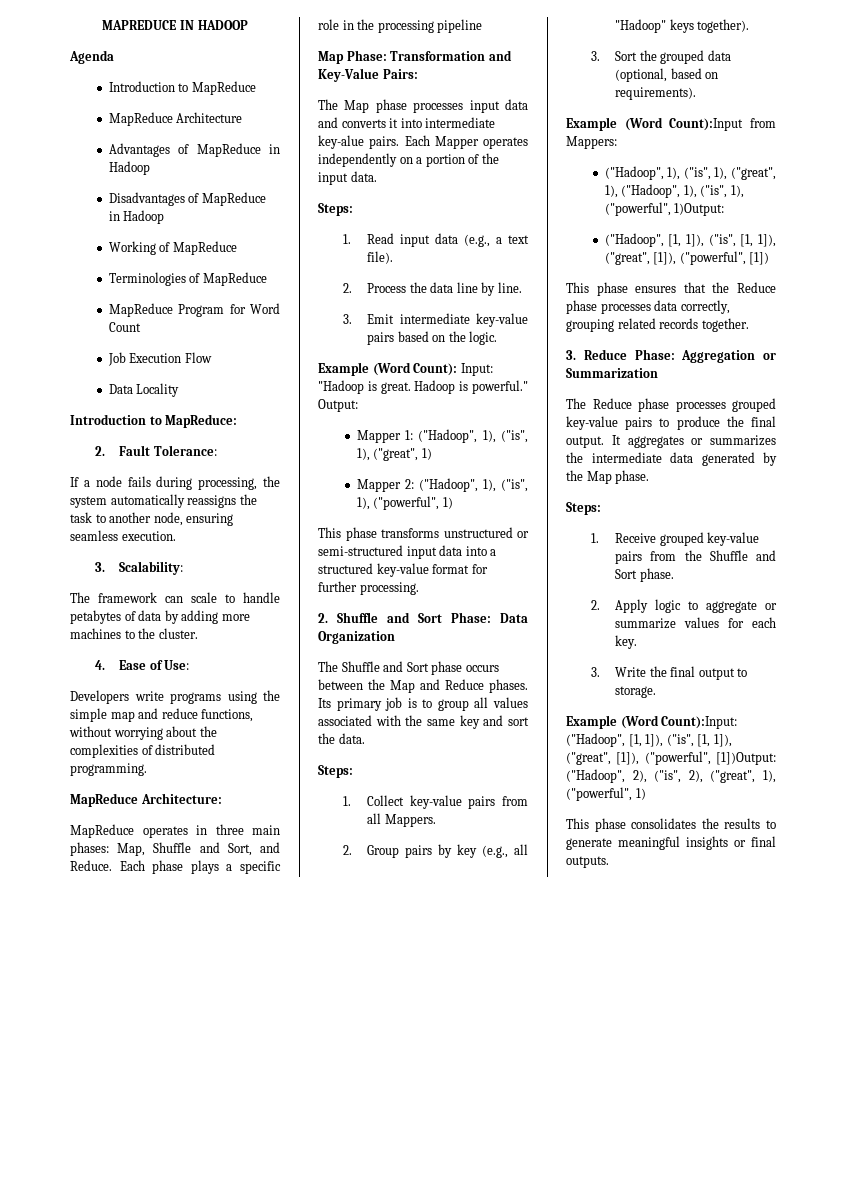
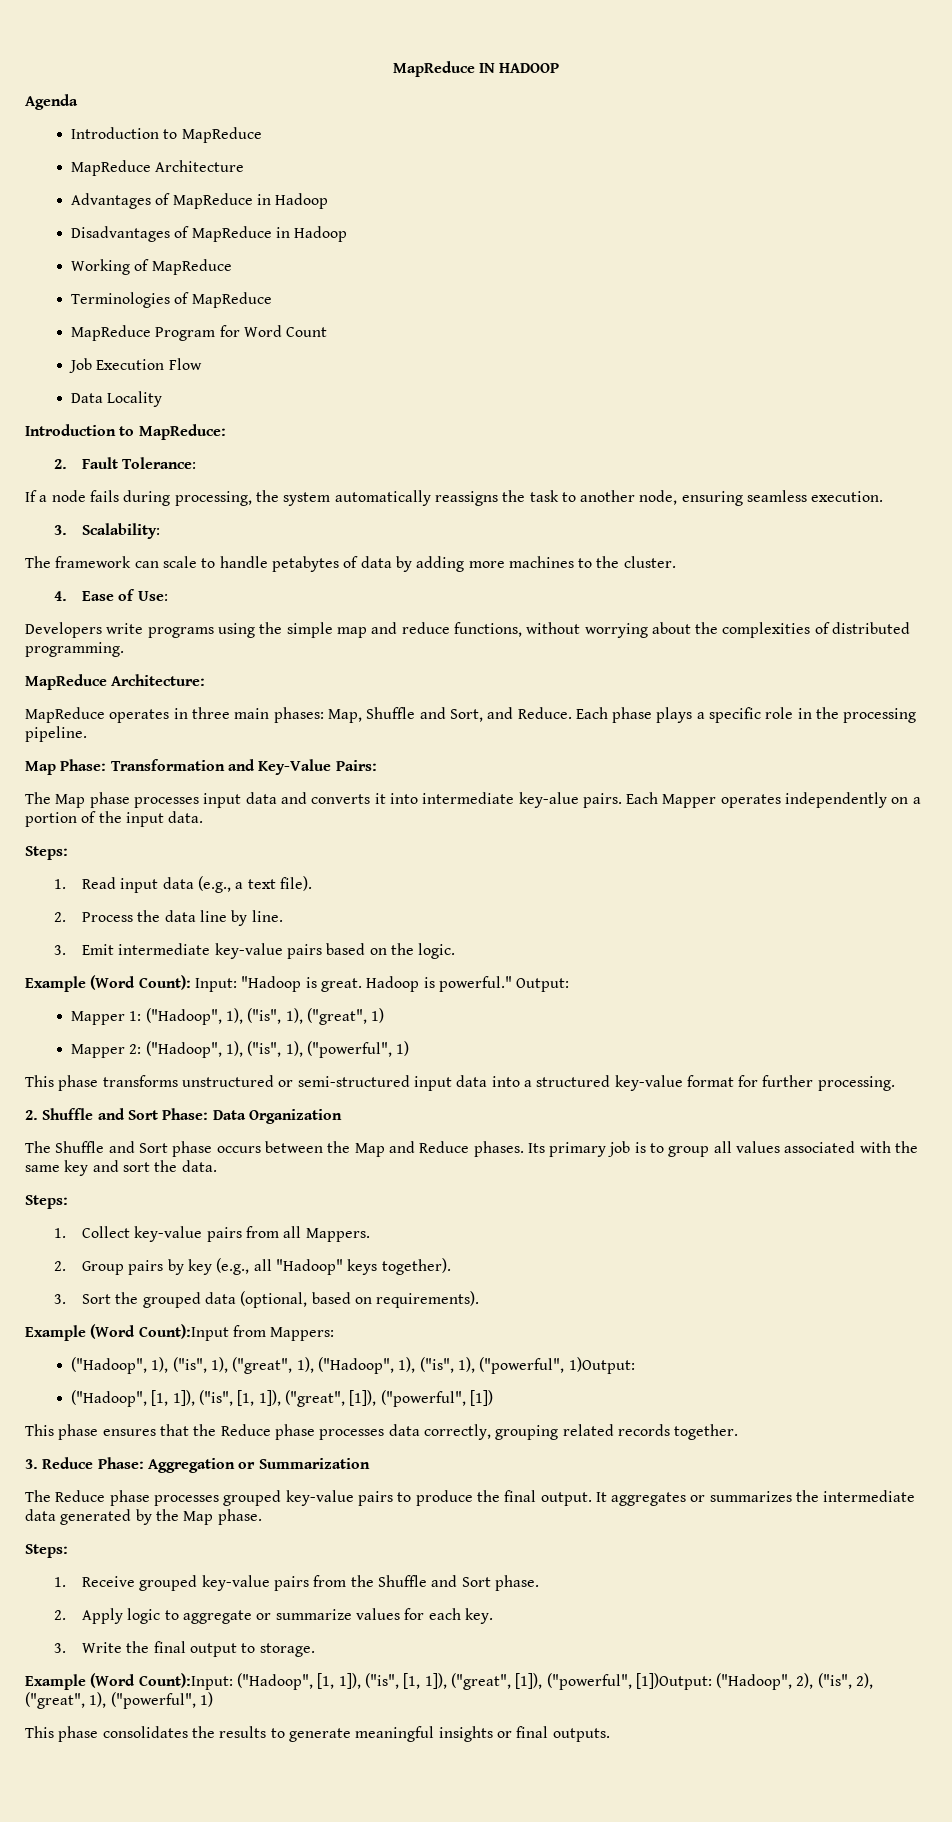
- MAPREDUCE IN HADOOP
+ MapReduce IN HADOOP
- Each phase plays a specific role in the processing pipeline
+ Each phase plays a specific role in the processing pipeline.

